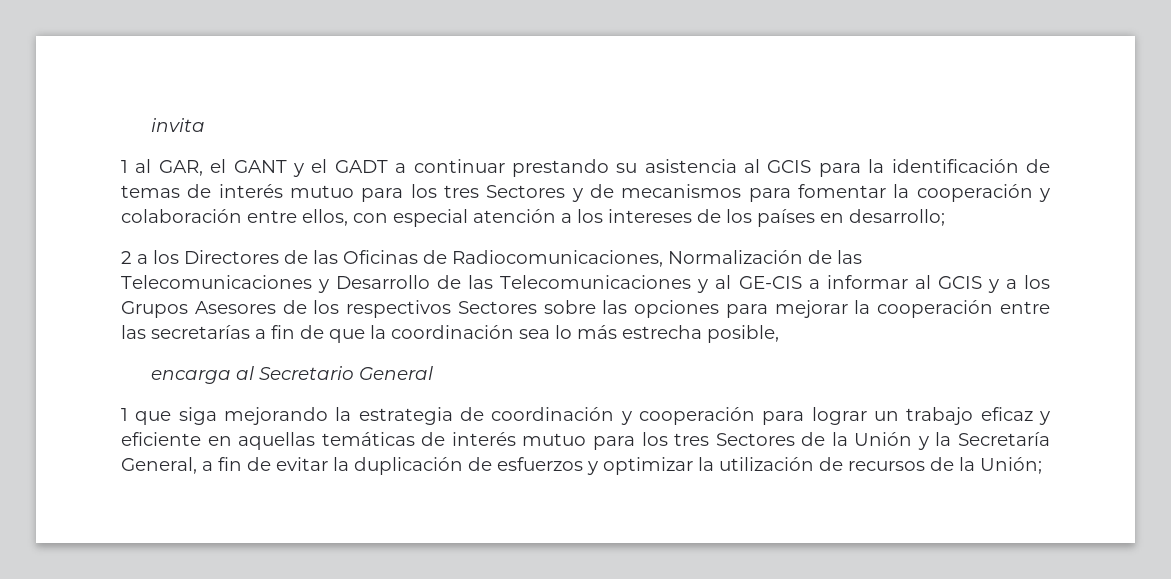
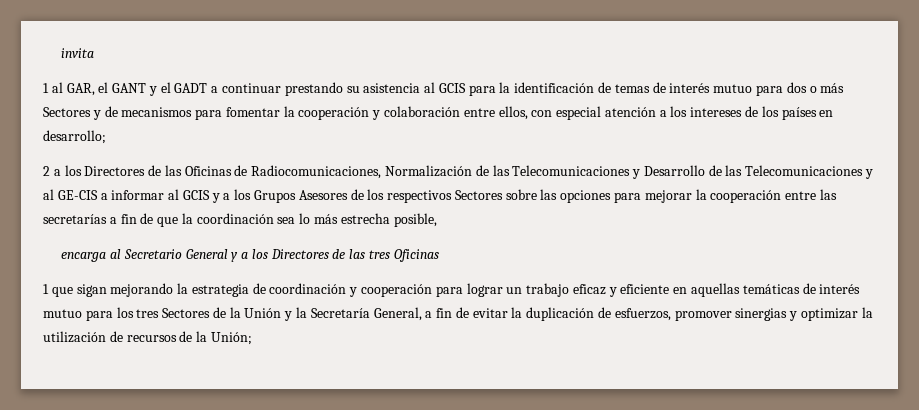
- 1 al GAR, el GANT y el GADT a continuar prestando su asistencia al GCIS para la identificación de temas de interés mutuo para los tres Sectores y de mecanismos para fomentar la cooperación y colaboración entre ellos, con especial atención a los intereses de los países en desarrollo;
+ 1 al GAR, el GANT y el GADT a continuar prestando su asistencia al GCIS para la identificación de temas de interés mutuo para dos o más Sectores y de mecanismos para fomentar la cooperación y colaboración entre ellos, con especial atención a los intereses de los países en desarrollo;
- encarga al Secretario General
+ encarga al Secretario General y a los Directores de las tres Oficinas
- 1 que siga mejorando la estrategia de coordinación y cooperación para lograr un trabajo eficaz y eficiente en aquellas temáticas de interés mutuo para los tres Sectores de la Unión y la Secretaría General, a fin de evitar la duplicación de esfuerzos y optimizar la utilización de recursos de la Unión;
+ 1 que sigan mejorando la estrategia de coordinación y cooperación para lograr un trabajo eficaz y eficiente en aquellas temáticas de interés mutuo para los tres Sectores de la Unión y la Secretaría General, a fin de evitar la duplicación de esfuerzos, promover sinergias y optimizar la utilización de recursos de la Unión;

